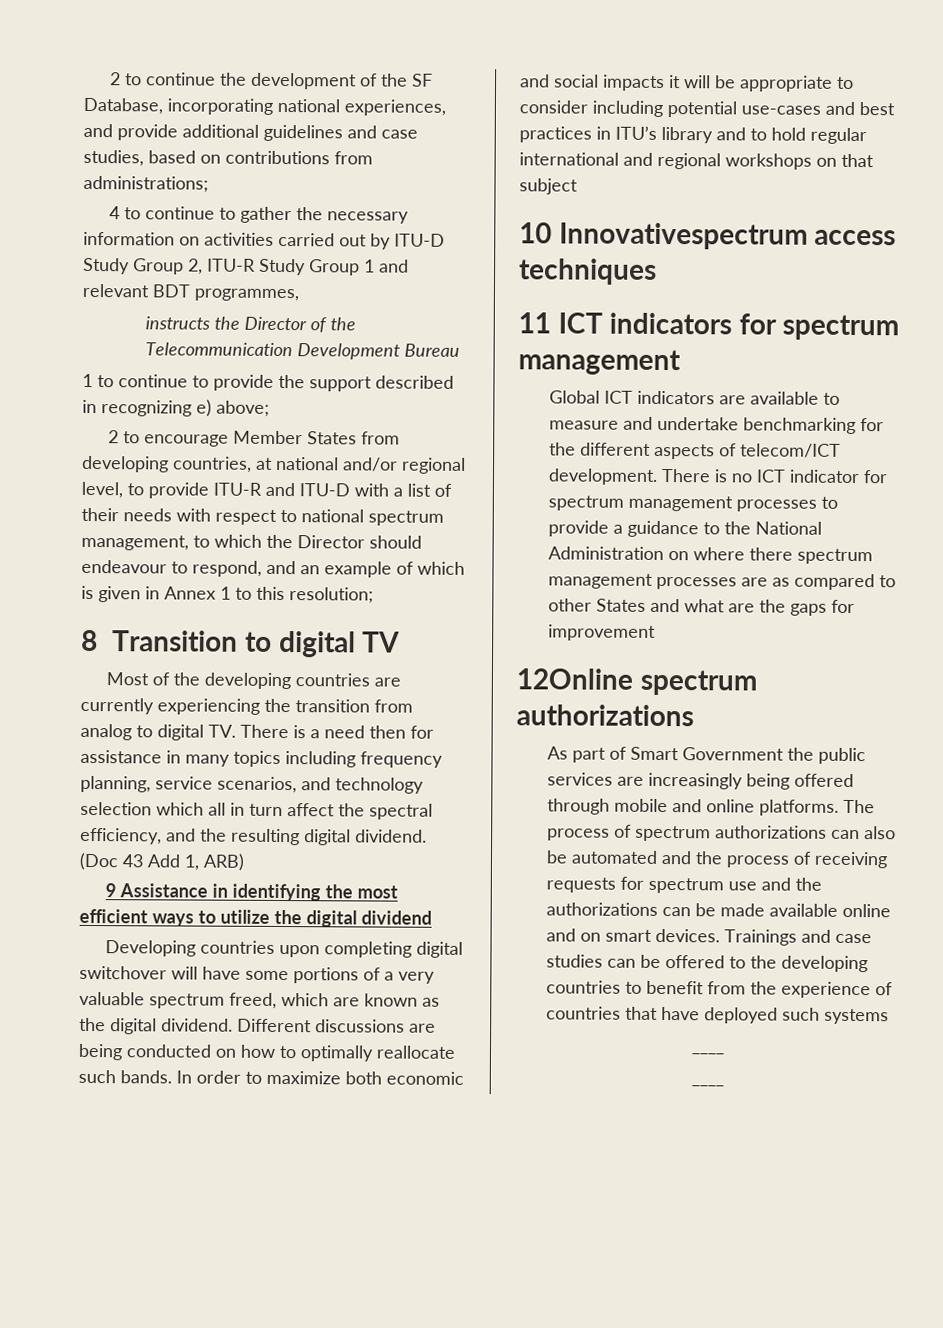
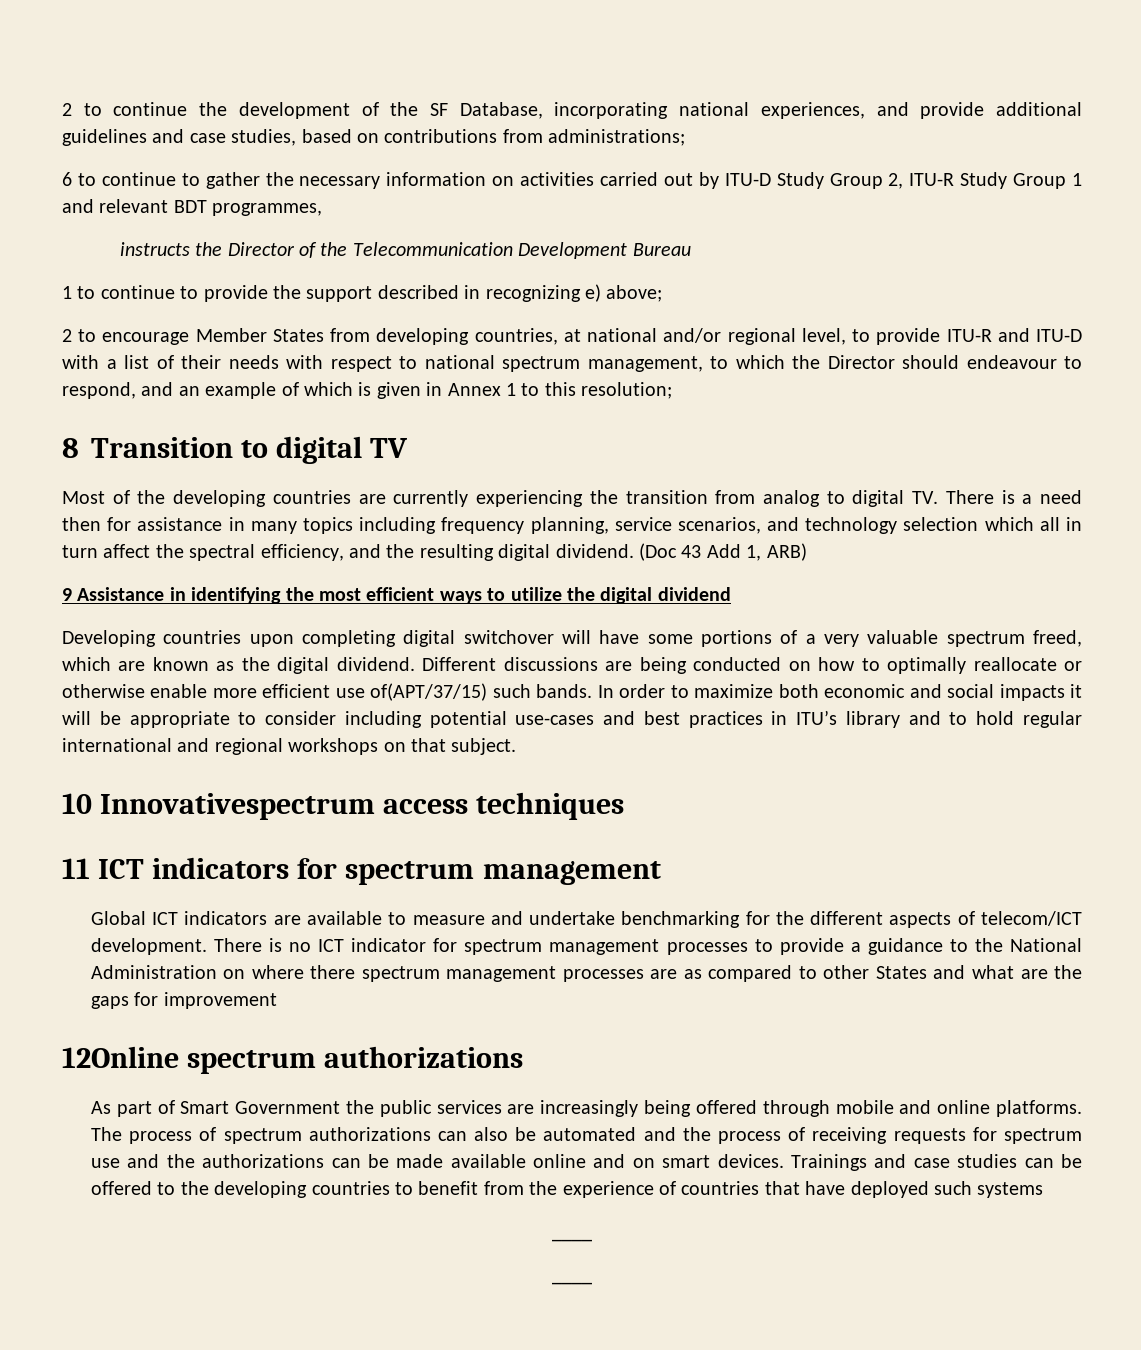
- 4 to continue to gather the necessary information on activities carried out by ITU-D Study Group 2, ITU-R Study Group 1 and relevant BDT programmes,
+ 6 to continue to gather the necessary information on activities carried out by ITU-D Study Group 2, ITU-R Study Group 1 and relevant BDT programmes,
- Different discussions are being conducted on how to optimally reallocate such bands.
+ Different discussions are being conducted on how to optimally reallocate or otherwise enable more efficient use of(APT/37/15) such bands.
- In order to maximize both economic and social impacts it will be appropriate to consider including potential use-cases and best practices in ITU’s library and to hold regular international and regional workshops on that subject
+ In order to maximize both economic and social impacts it will be appropriate to consider including potential use-cases and best practices in ITU’s library and to hold regular international and regional workshops on that subject.

